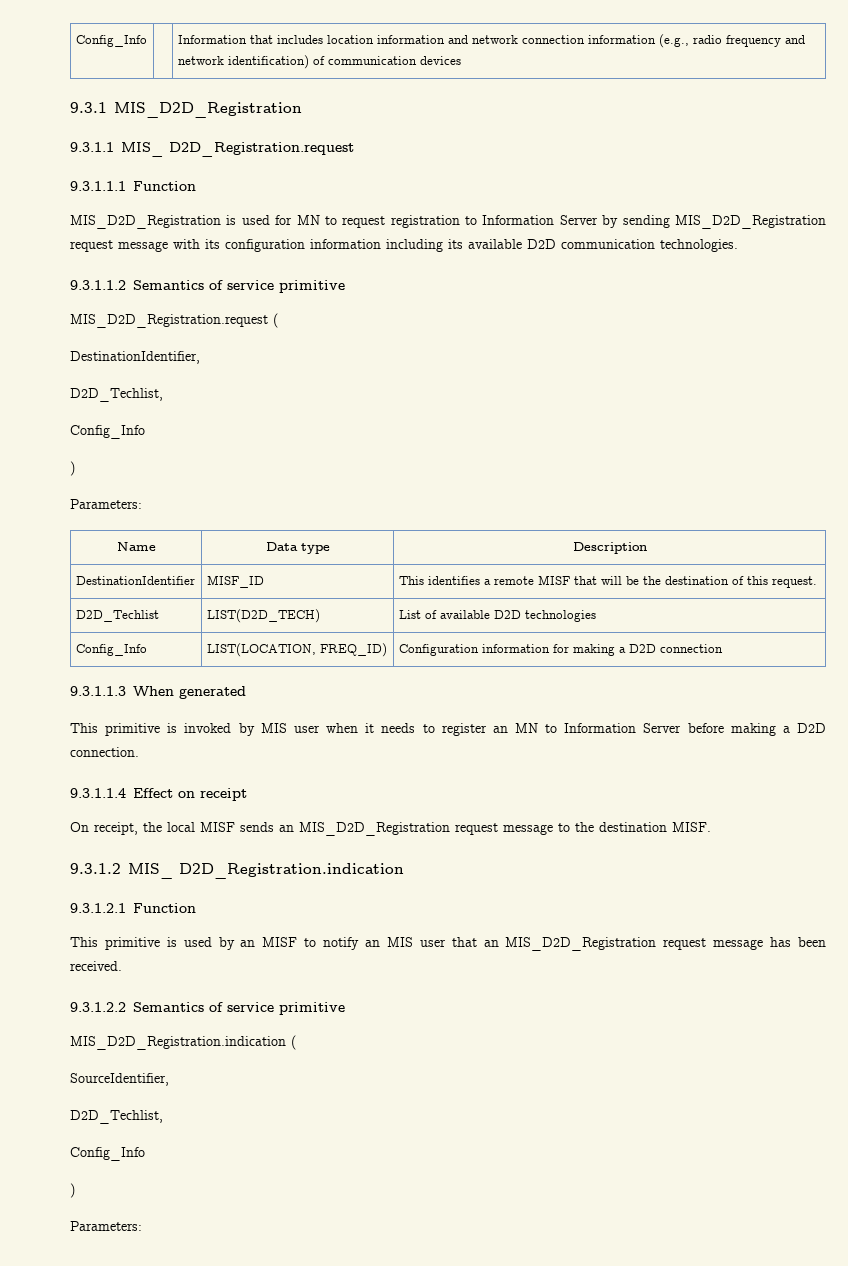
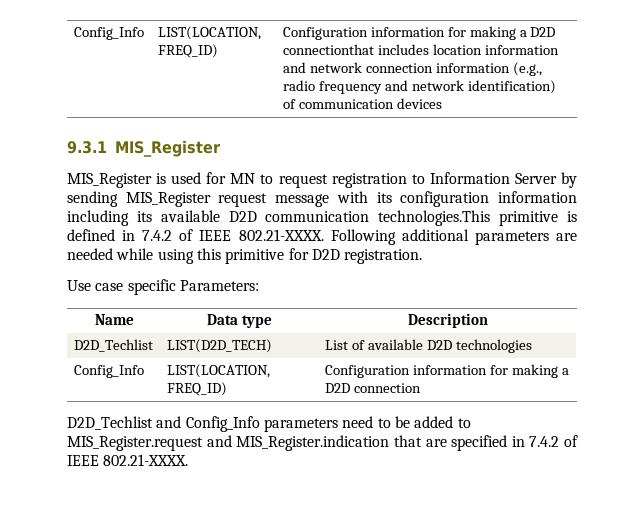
- Config_Info | | Information that includes location information and network connection information (e.g., radio frequency and network identification) of communication devices
+ Config_Info | LIST(LOCATION, FREQ_ID) | Configuration information for making a D2D connectionthat includes location information and network connection information (e.g., radio frequency and network identification) of communication devices
- 9.3.1 MIS_D2D_Registration
- 9.3.1.1 MIS_ D2D_Registration.request
- 9.3.1.1.1 Function
- MIS_D2D_Registration is used for MN to request registration to Information Server by sending MIS_D2D_Registration request message with its configuration information including its available D2D communication technologies.
- 9.3.1.1.2 Semantics of service primitive
- MIS_D2D_Registration.request (
- DestinationIdentifier,
- D2D_Techlist,
- Config_Info
- )
- Parameters:
+ 9.3.1 MIS_Register
+ MIS_Register is used for MN to request registration to Information Server by sending MIS_Register request message with its configuration information including its available D2D communication technologies.This primitive is defined in 7.4.2 of IEEE 802.21-XXXX. Following additional parameters are needed while using this primitive for D2D registration.
+ Use case specific Parameters:
- DestinationIdentifier | MISF_ID | This identifies a remote MISF that will be the destination of this request.
- 9.3.1.1.3 When generated
- This primitive is invoked by MIS user when it needs to register an MN to Information Server before making a D2D connection.
- 9.3.1.1.4 Effect on receipt
- On receipt, the local MISF sends an MIS_D2D_Registration request message to the destination MISF.
- 9.3.1.2 MIS_ D2D_Registration.indication
- 9.3.1.2.1 Function
- This primitive is used by an MISF to notify an MIS user that an MIS_D2D_Registration request message has been received.
- 9.3.1.2.2 Semantics of service primitive
- MIS_D2D_Registration.indication (
- SourceIdentifier,
- D2D_Techlist,
- Config_Info
- )
- Parameters:
+ D2D_Techlist and Config_Info parameters need to be added to MIS_Register.request and MIS_Register.indication that are specified in 7.4.2 of IEEE 802.21-XXXX.

